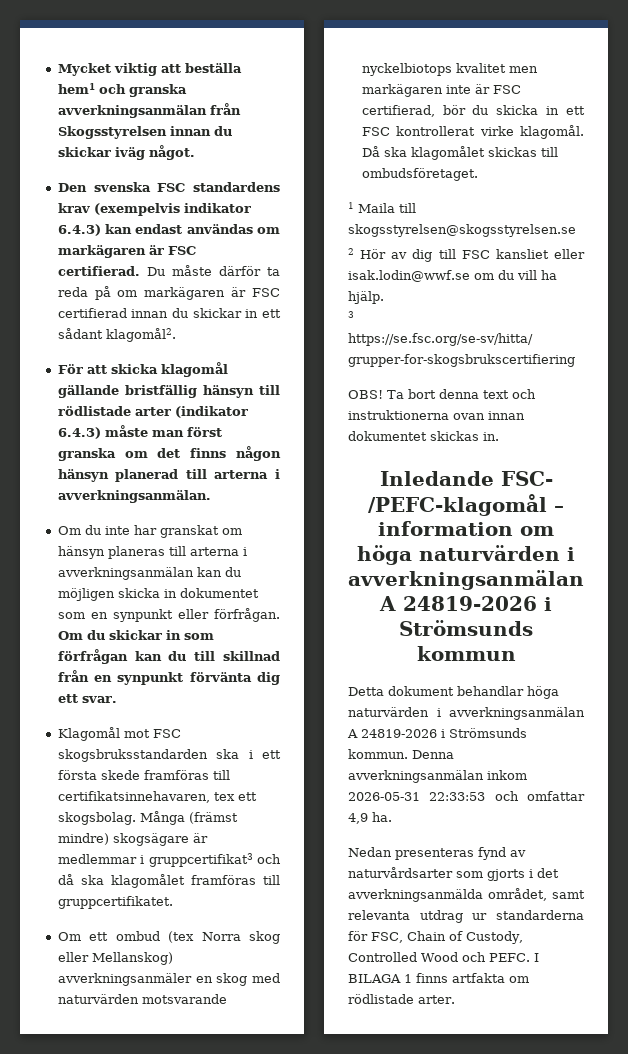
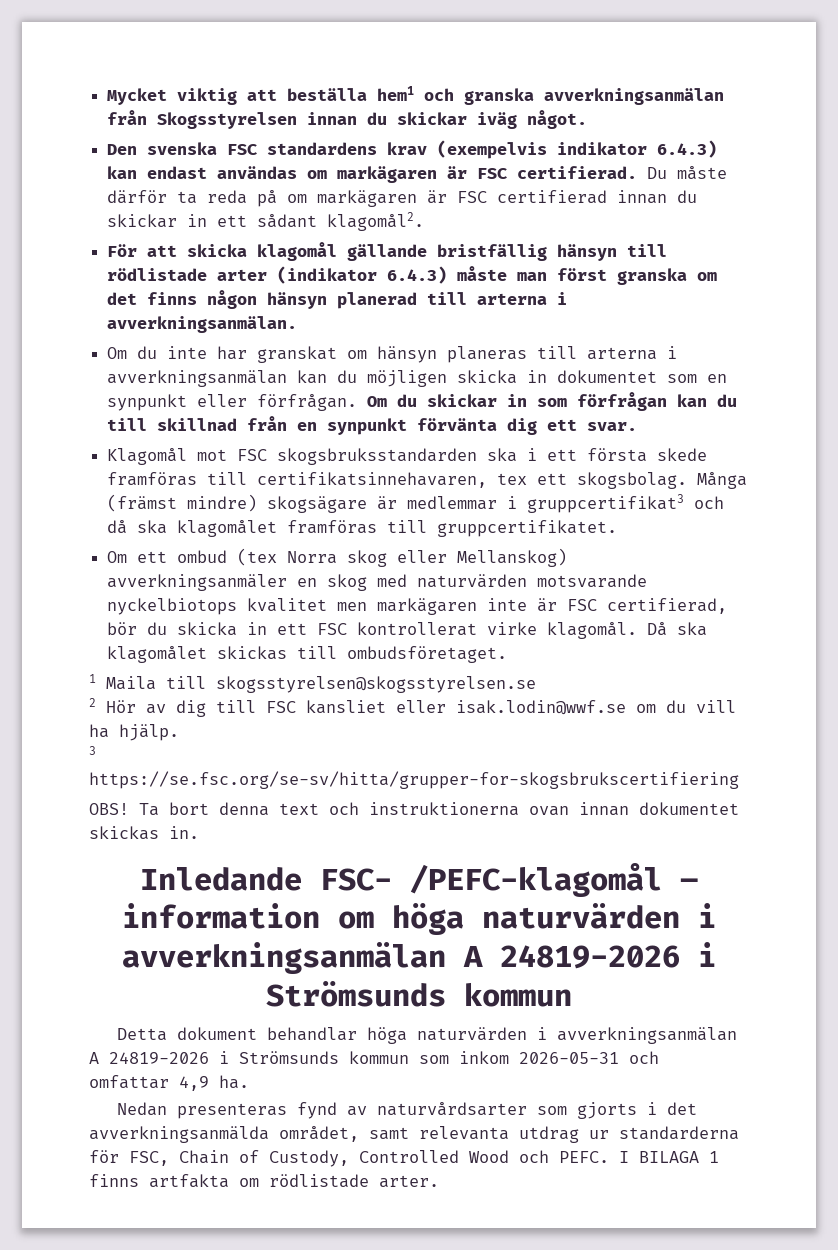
- Detta dokument behandlar höga naturvärden i avverkningsanmälan A 24819-2026 i Strömsunds kommun. Denna avverkningsanmälan inkom 2026-05-31 22:33:53 och omfattar 4,9 ha.
+ Detta dokument behandlar höga naturvärden i avverkningsanmälan A 24819-2026 i Strömsunds kommun som inkom 2026-05-31 och omfattar 4,9 ha.

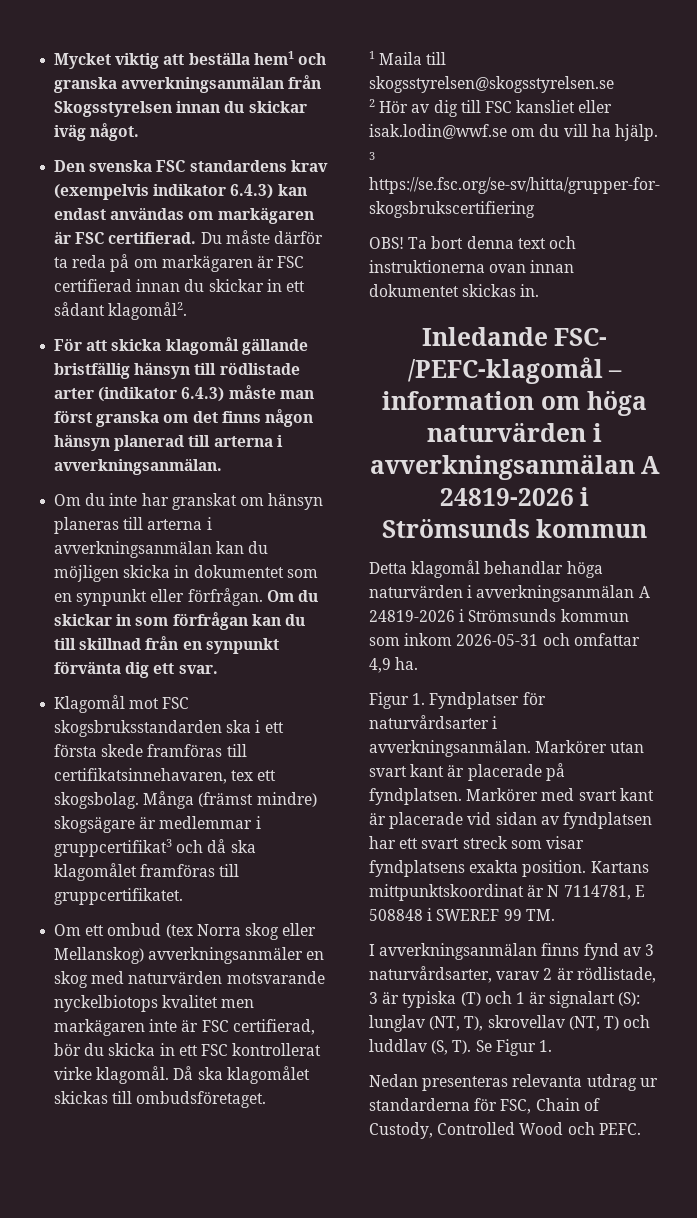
- Detta dokument behandlar höga naturvärden i avverkningsanmälan A 24819-2026 i Strömsunds kommun som inkom 2026-05-31 och omfattar 4,9 ha.
+ Detta klagomål behandlar höga naturvärden i avverkningsanmälan A 24819-2026 i Strömsunds kommun som inkom 2026-05-31 och omfattar 4,9 ha.
- Nedan presenteras fynd av naturvårdsarter som gjorts i det avverkningsanmälda området, samt relevanta utdrag ur standarderna för FSC, Chain of Custody, Controlled Wood och PEFC. I BILAGA 1 finns artfakta om rödlistade arter.
+ Figur 1. Fyndplatser för naturvårdsarter i avverkningsanmälan. Markörer utan svart kant är placerade på fyndplatsen. Markörer med svart kant är placerade vid sidan av fyndplatsen har ett svart streck som visar fyndplatsens exakta position. Kartans mittpunktskoordinat är N 7114781, E 508848 i SWEREF 99 TM.
+ I avverkningsanmälan finns fynd av 3 naturvårdsarter, varav 2 är rödlistade, 3 är typiska (T) och 1 är signalart (S): lunglav (NT, T), skrovellav (NT, T) och luddlav (S, T). Se Figur 1.
+ Nedan presenteras relevanta utdrag ur standarderna för FSC, Chain of Custody, Controlled Wood och PEFC.

